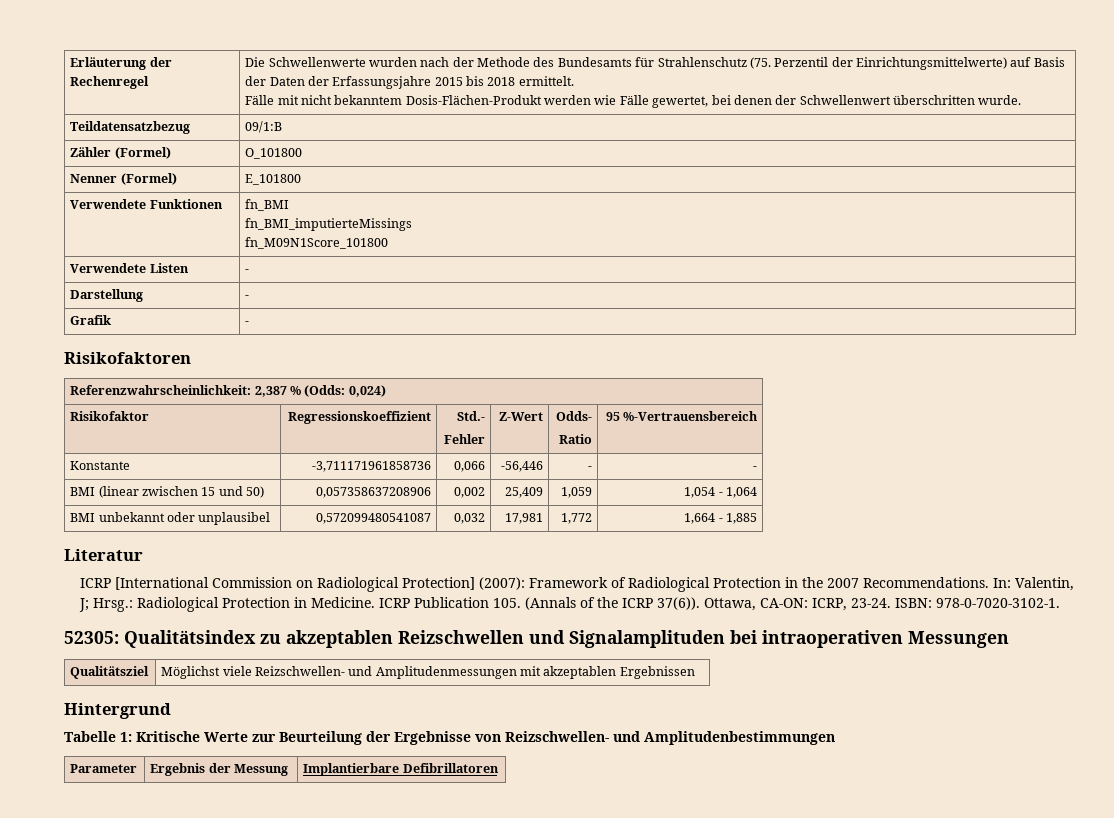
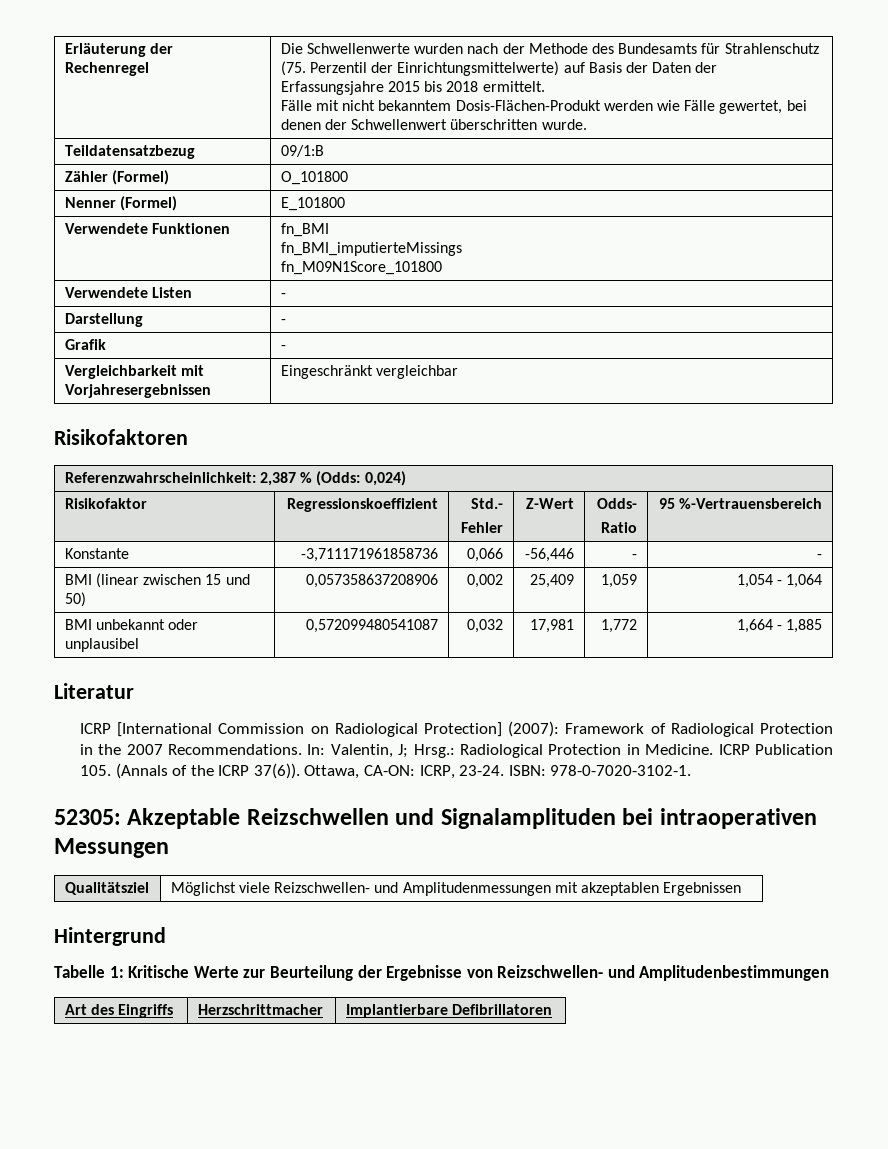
+ Vergleichbarkeit mit Vorjahresergebnissen | Eingeschränkt vergleichbar
- 52305: Qualitätsindex zu akzeptablen Reizschwellen und Signalamplituden bei intraoperativen Messungen
+ 52305: Akzeptable Reizschwellen und Signalamplituden bei intraoperativen Messungen
- Parameter | Ergebnis der Messung | Implantierbare Defibrillatoren
+ Art des Eingriffs | Herzschrittmacher | Implantierbare Defibrillatoren

